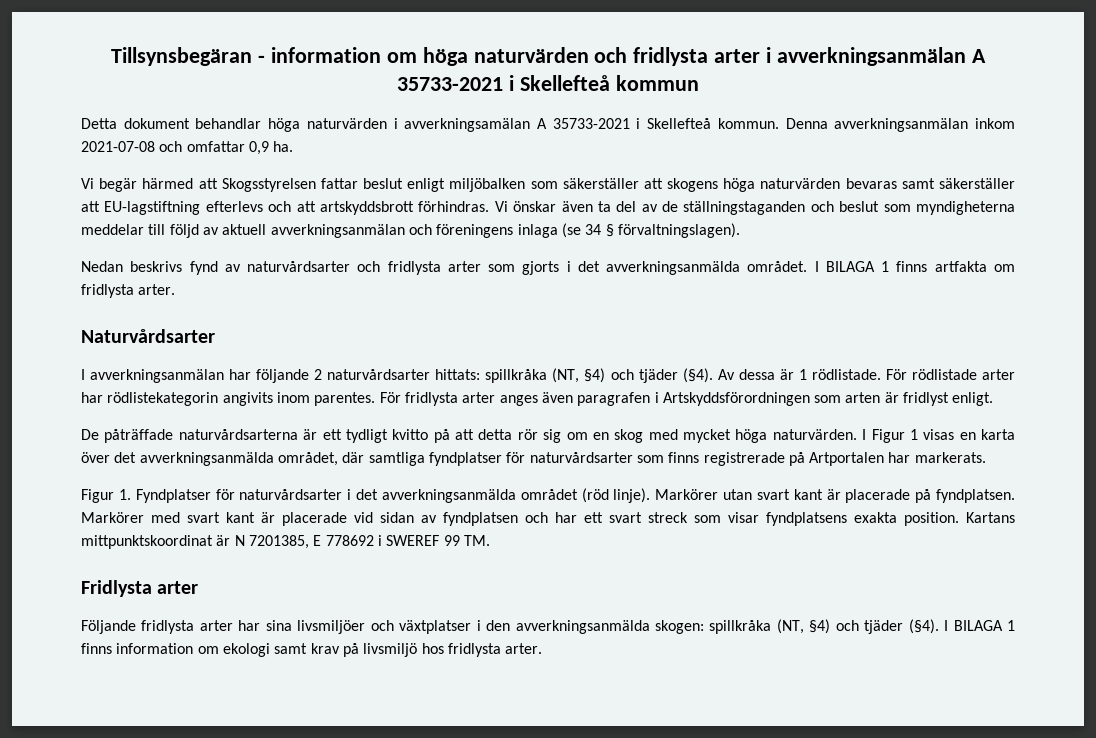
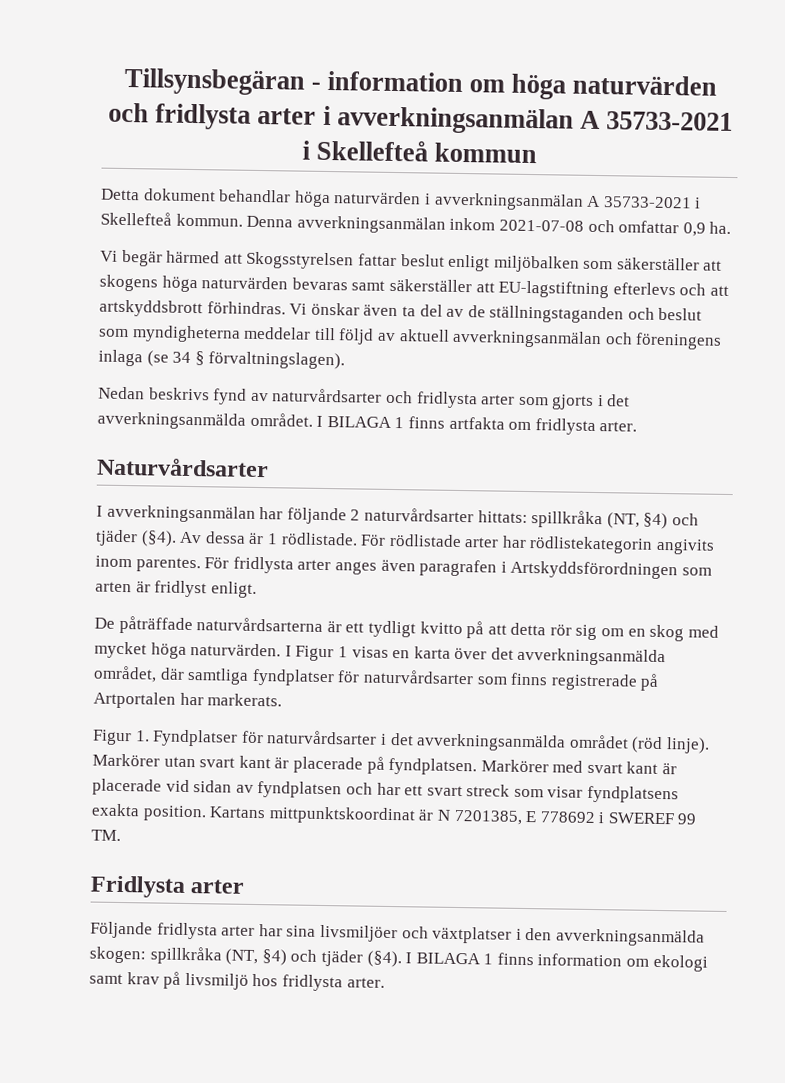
- Detta dokument behandlar höga naturvärden i avverkningsamälan A 35733-2021 i Skellefteå kommun.
+ Detta dokument behandlar höga naturvärden i avverkningsanmälan A 35733-2021 i Skellefteå kommun.

